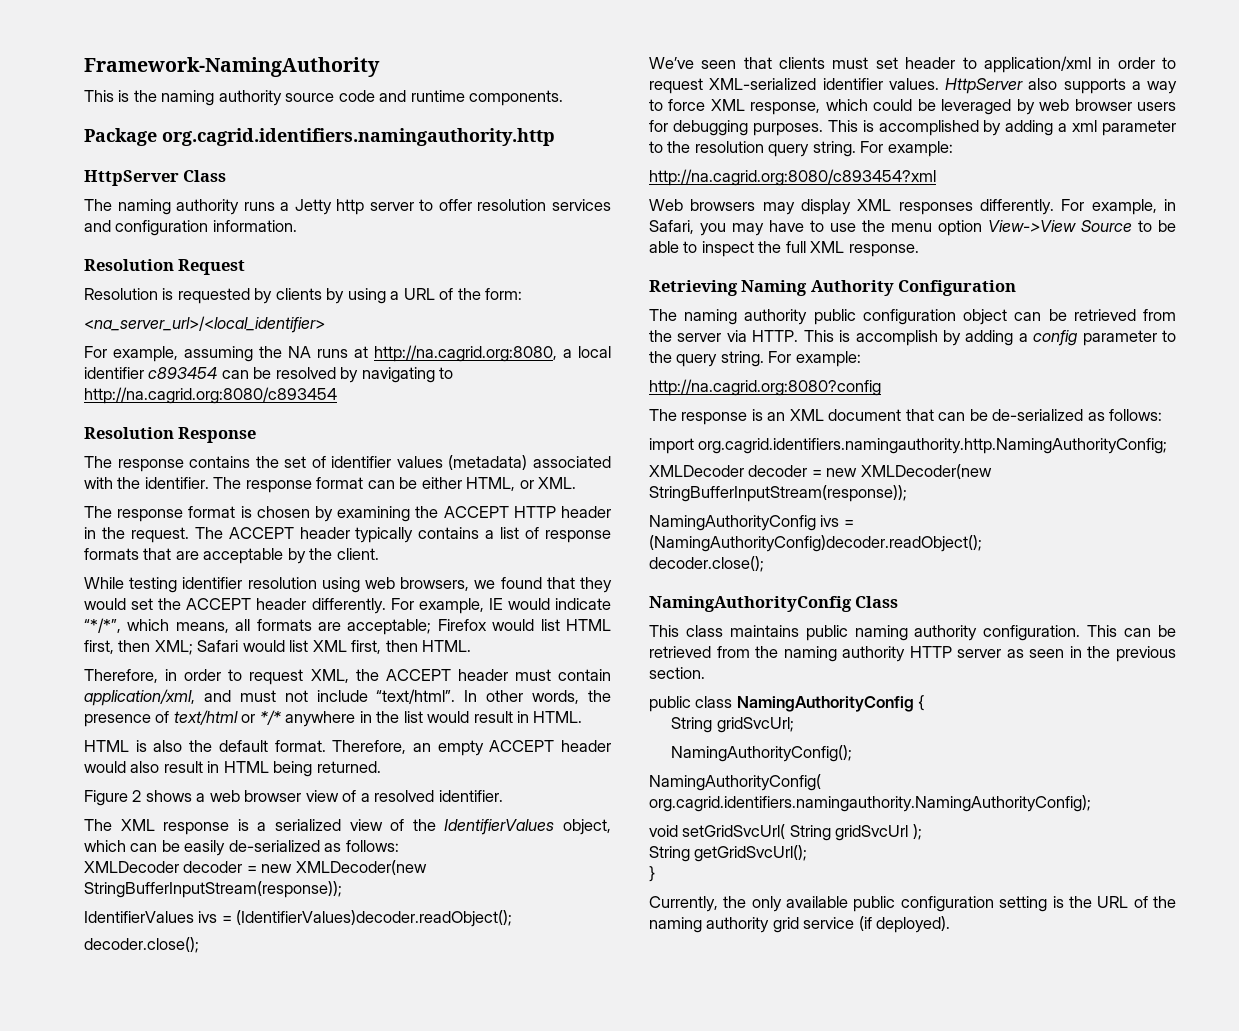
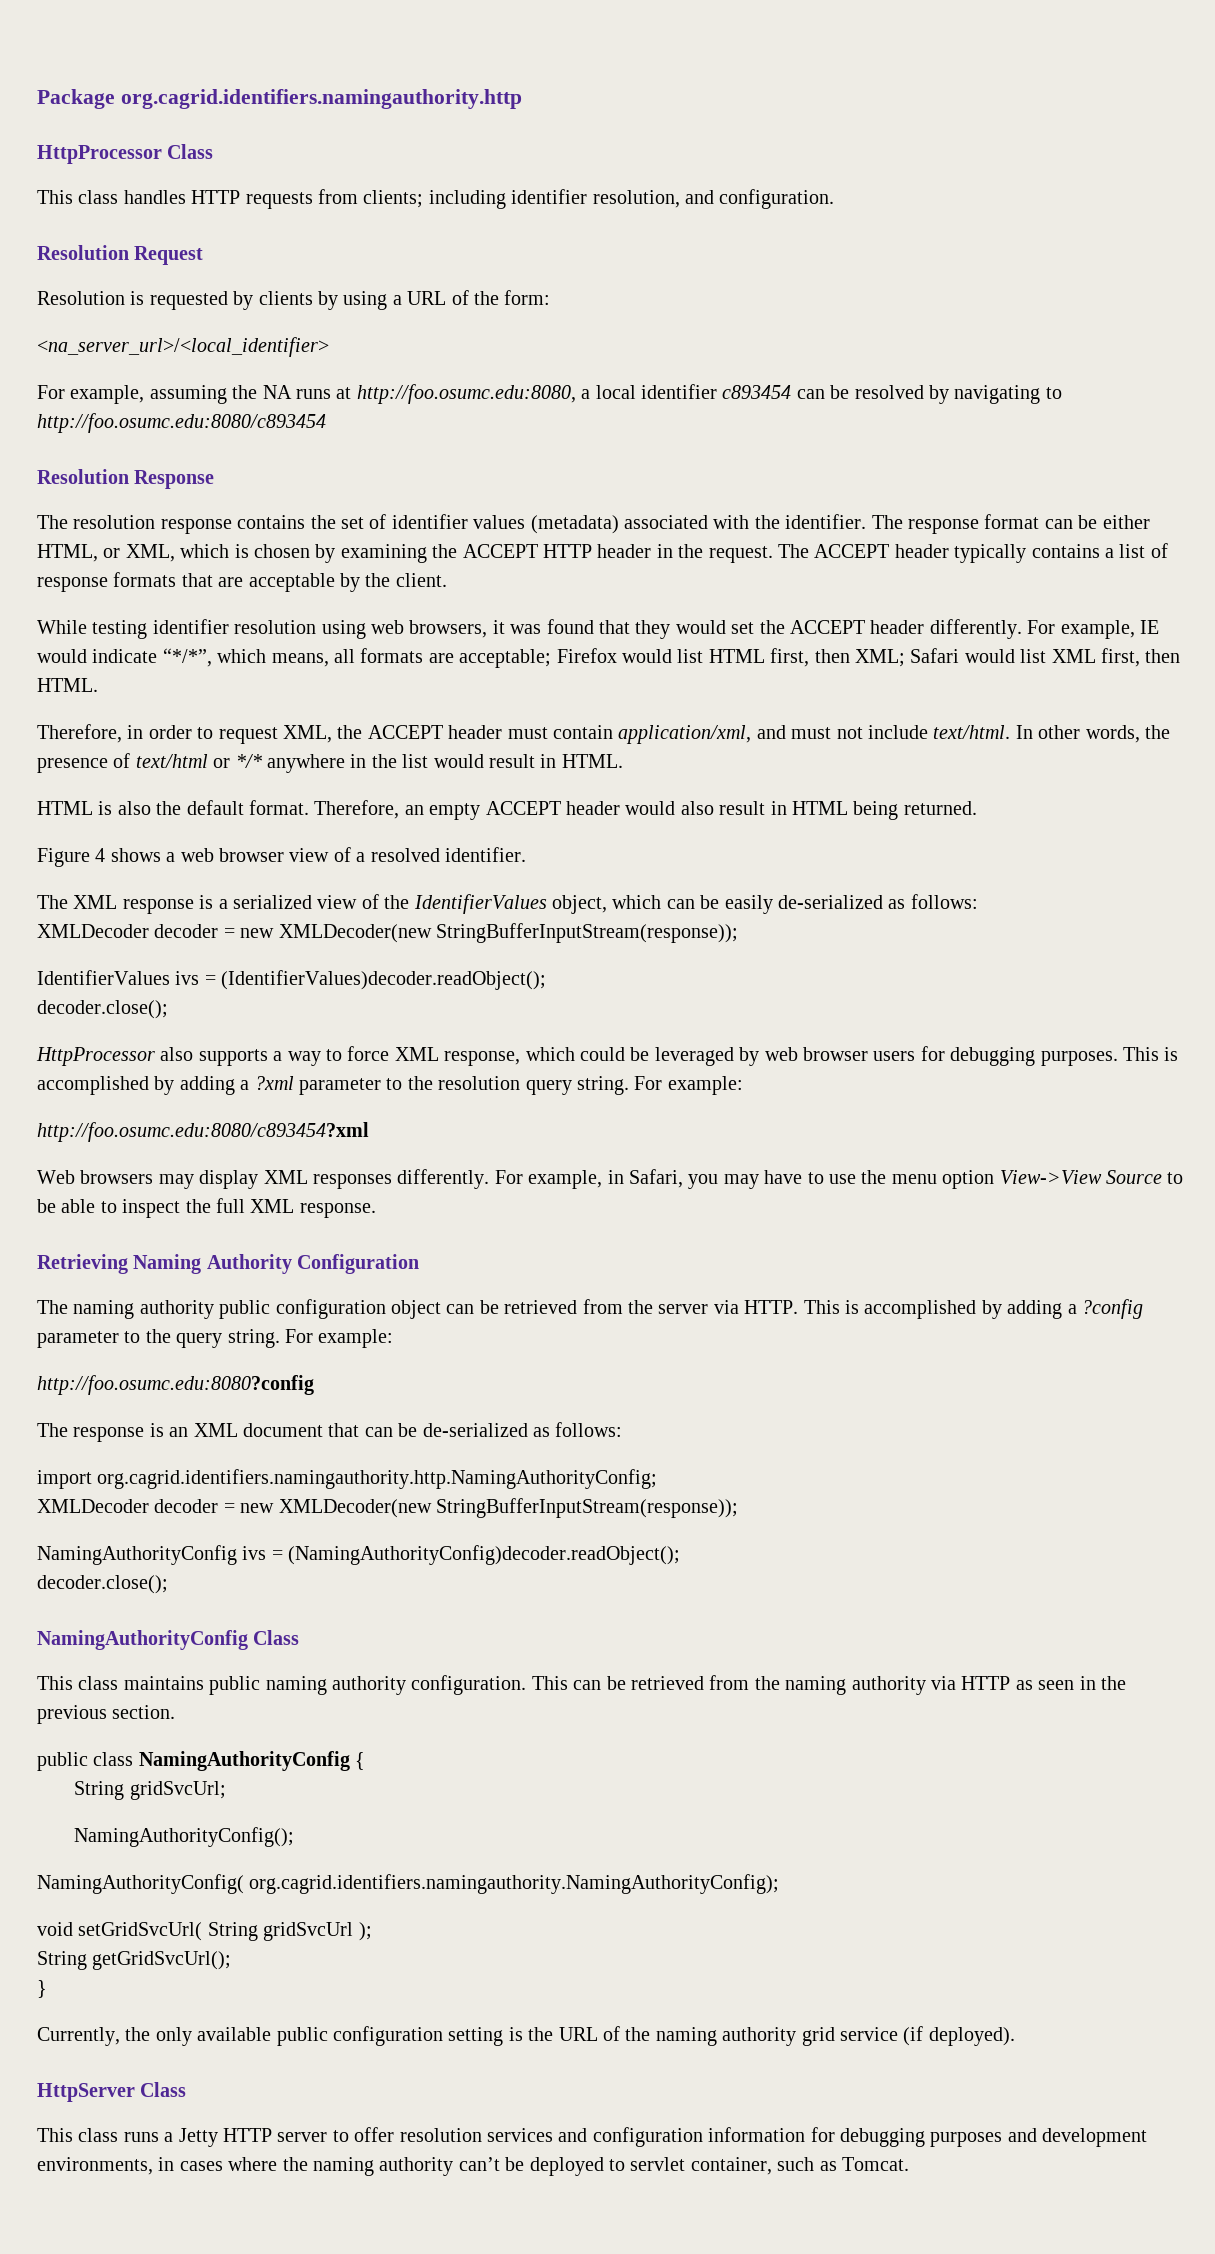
- Framework-NamingAuthority
- This is the naming authority source code and runtime components.
- HttpServer Class
- The naming authority runs a Jetty http server to offer resolution services and configuration information.
+ HttpProcessor Class
+ This class handles HTTP requests from clients; including identifier resolution, and configuration.
- For example, assuming the NA runs at http://na.cagrid.org:8080, a local identifier c893454 can be resolved by navigating to http://na.cagrid.org:8080/c893454
+ For example, assuming the NA runs at http://foo.osumc.edu:8080, a local identifier c893454 can be resolved by navigating to http://foo.osumc.edu:8080/c893454
- The response contains the set of identifier values (metadata) associated with the identifier.
+ The resolution response contains the set of identifier values (metadata) associated with the identifier.
- The response format can be either HTML, or XML.
- The response format is chosen by examining the ACCEPT HTTP header in the request.
+ The response format can be either HTML, or XML, which is chosen by examining the ACCEPT HTTP header in the request.
- While testing identifier resolution using web browsers, we found that they would set the ACCEPT header differently.
+ While testing identifier resolution using web browsers, it was found that they would set the ACCEPT header differently.
- Therefore, in order to request XML, the ACCEPT header must contain application/xml, and must not include “text/html”.
+ Therefore, in order to request XML, the ACCEPT header must contain application/xml, and must not include text/html.
- Figure 2 shows a web browser view of a resolved identifier.
+ Figure 4 shows a web browser view of a resolved identifier.
- We’ve seen that clients must set header to application/xml in order to request XML-serialized identifier values. HttpServer also supports a way to force XML response, which could be leveraged by web browser users for debugging purposes.
+ HttpProcessor also supports a way to force XML response, which could be leveraged by web browser users for debugging purposes.
- This is accomplished by adding a xml parameter to the resolution query string.
+ This is accomplished by adding a ?xml parameter to the resolution query string.
- http://na.cagrid.org:8080/c893454?xml
+ http://foo.osumc.edu:8080/c893454?xml
- This is accomplish by adding a config parameter to the query string.
+ This is accomplished by adding a ?config parameter to the query string.
- http://na.cagrid.org:8080?config
+ http://foo.osumc.edu:8080?config
- This can be retrieved from the naming authority HTTP server as seen in the previous section.
+ This can be retrieved from the naming authority via HTTP as seen in the previous section.
+ HttpServer Class
+ This class runs a Jetty HTTP server to offer resolution services and configuration information for debugging purposes and development environments, in cases where the naming authority can’t be deployed to servlet container, such as Tomcat.

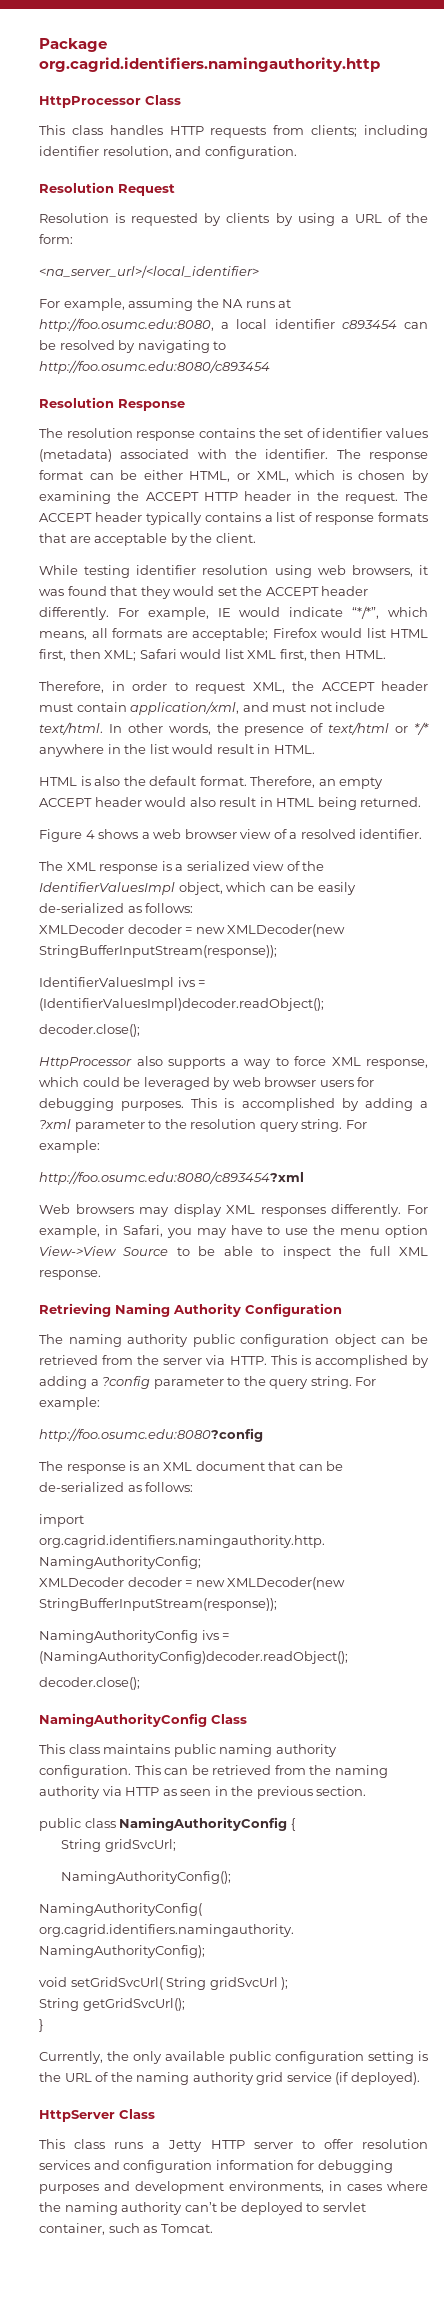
- The XML response is a serialized view of the IdentifierValues object, which can be easily de-serialized as follows:
+ The XML response is a serialized view of the IdentifierValuesImpl object, which can be easily de-serialized as follows:
- IdentifierValues ivs = (IdentifierValues)decoder.readObject();
+ IdentifierValuesImpl ivs = (IdentifierValuesImpl)decoder.readObject();

